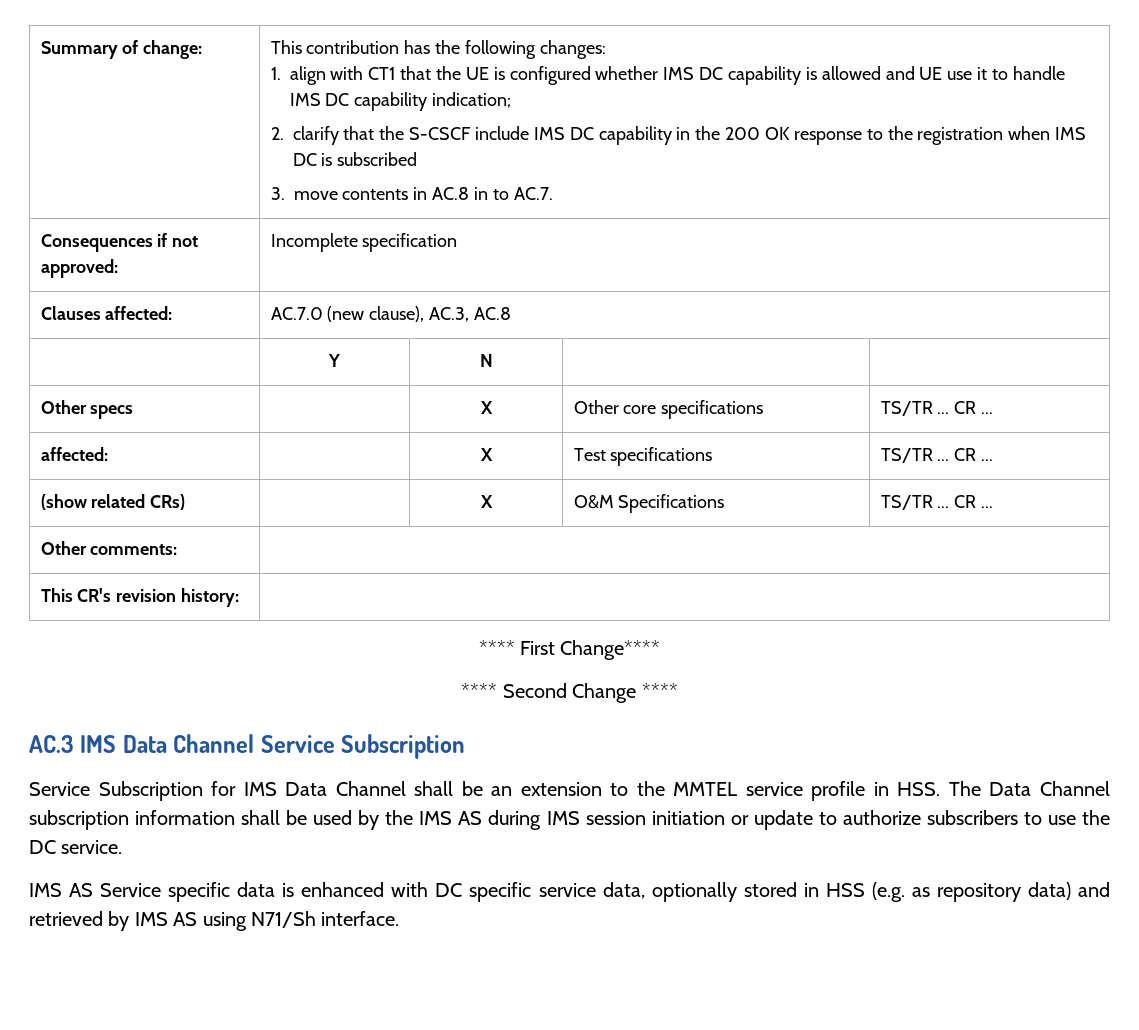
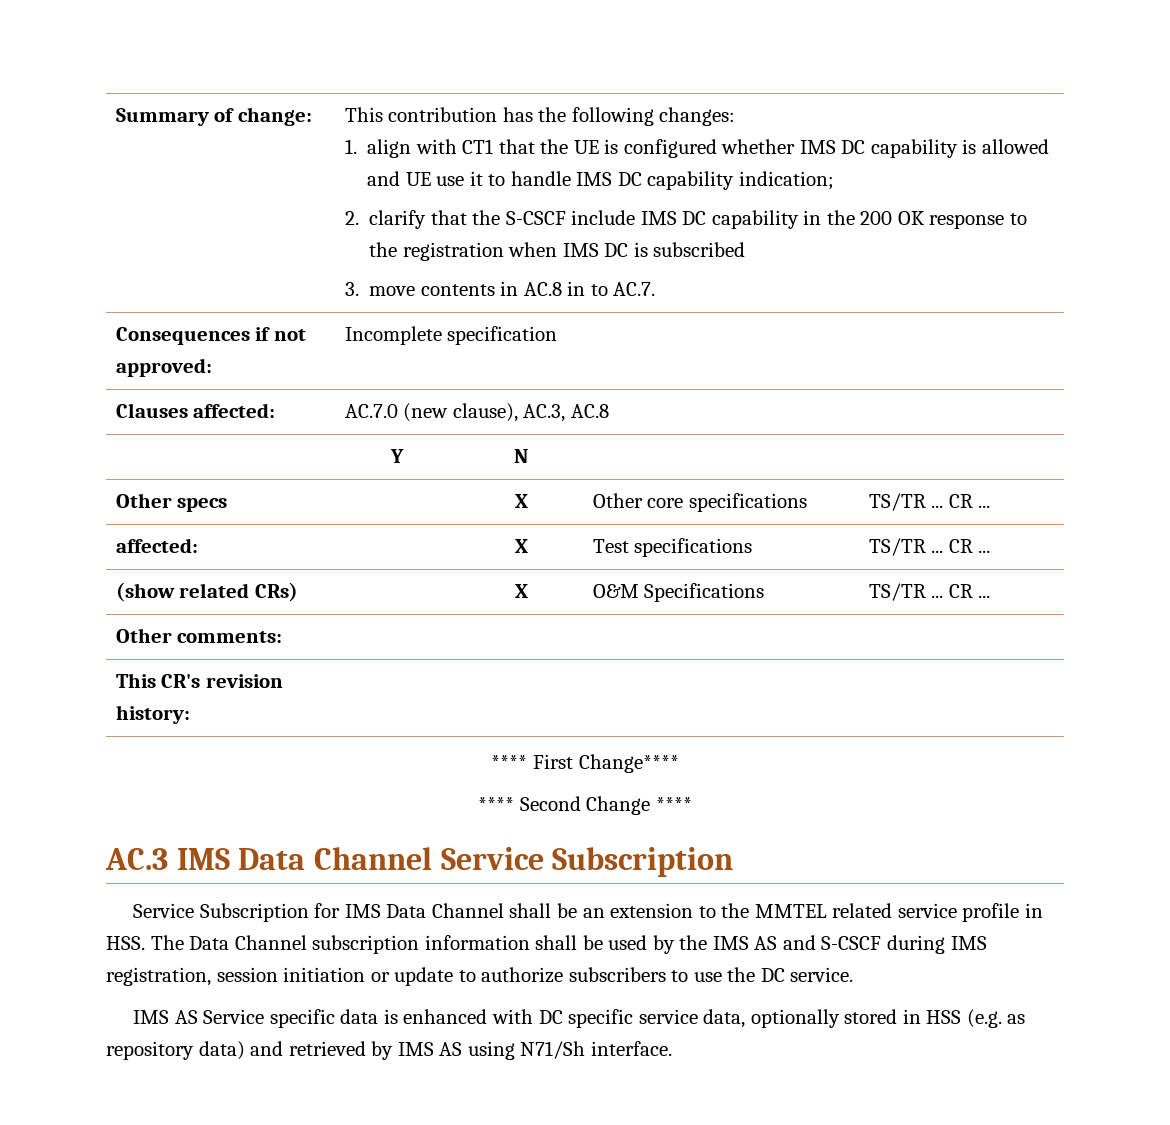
- Service Subscription for IMS Data Channel shall be an extension to the MMTEL service profile in HSS. The Data Channel subscription information shall be used by the IMS AS during IMS session initiation or update to authorize subscribers to use the DC service.
+ Service Subscription for IMS Data Channel shall be an extension to the MMTEL related service profile in HSS. The Data Channel subscription information shall be used by the IMS AS and S-CSCF during IMS registration, session initiation or update to authorize subscribers to use the DC service.

